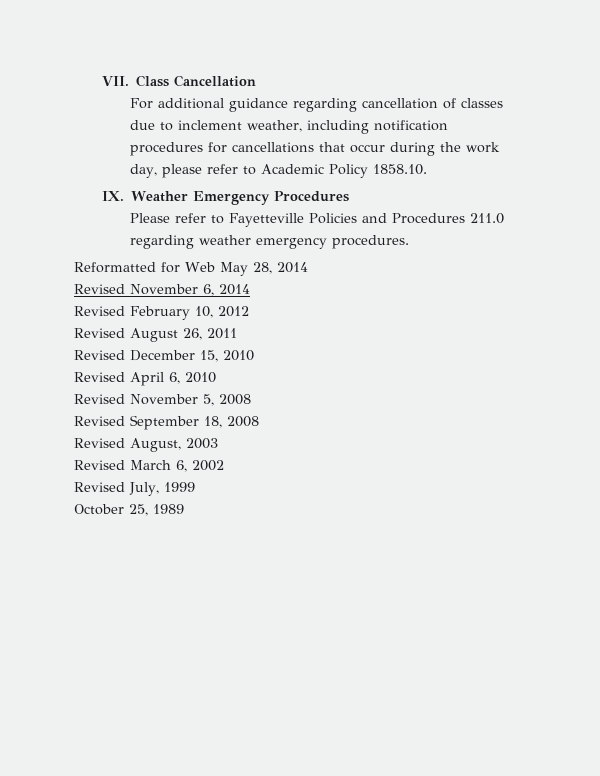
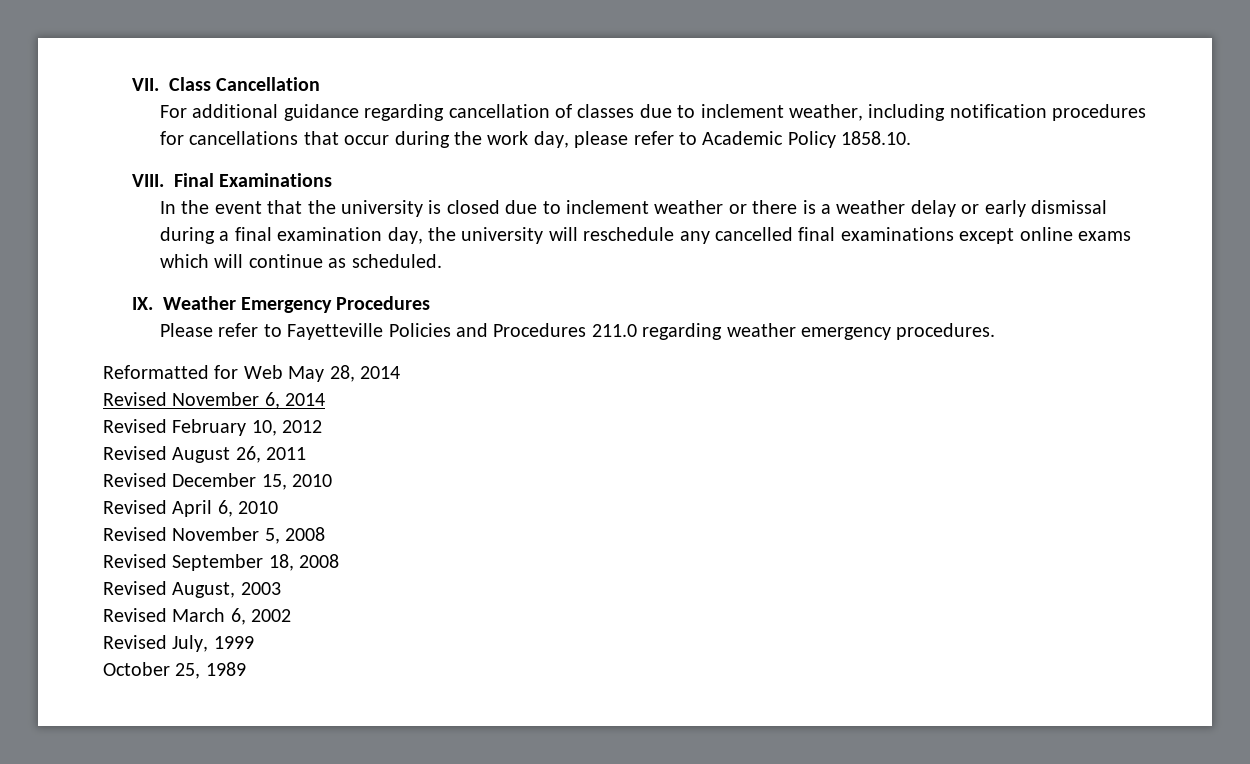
+ VIII. Final Examinations
+ In the event that the university is closed due to inclement weather or there is a weather delay or early dismissal during a final examination day, the university will reschedule any cancelled final examinations except online exams which will continue as scheduled.

